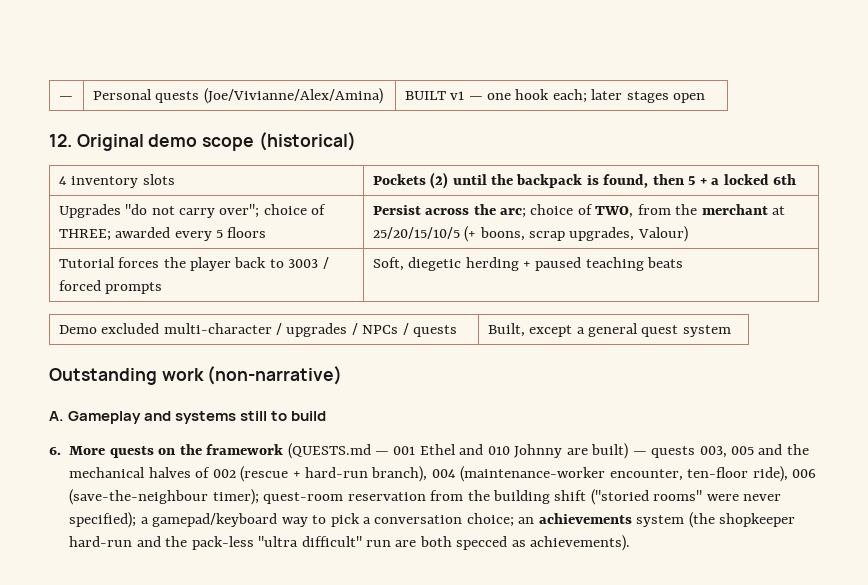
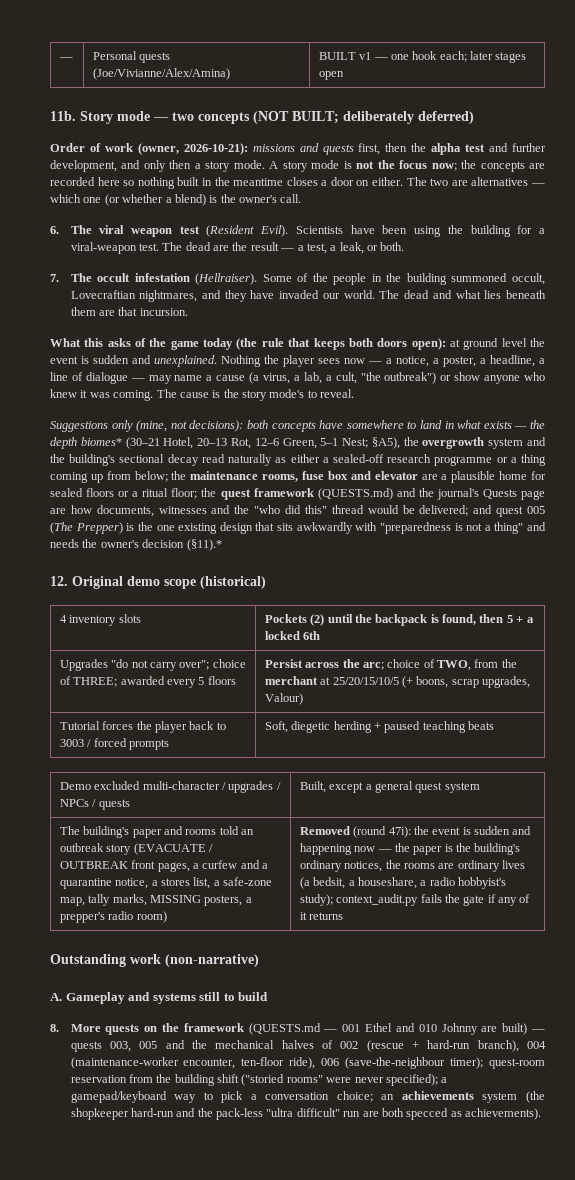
+ 11b. Story mode — two concepts (NOT BUILT; deliberately deferred)
+ Order of work (owner, 2026-10-21): missions and quests first, then the alpha test and further development, and only then a story mode. A story mode is not the focus now; the concepts are recorded here so nothing built in the meantime closes a door on either. The two are alternatives — which one (or whether a blend) is the owner's call.
+ 6. The viral weapon test (Resident Evil). Scientists have been using the building for a viral-weapon test. The dead are the result — a test, a leak, or both.
+ 7. The occult infestation (Hellraiser). Some of the people in the building summoned occult, Lovecraftian nightmares, and they have invaded our world. The dead and what lies beneath them are that incursion.
+ What this asks of the game today (the rule that keeps both doors open): at ground level the event is sudden and unexplained. Nothing the player sees now — a notice, a poster, a headline, a line of dialogue — may name a cause (a virus, a lab, a cult, "the outbreak") or show anyone who knew it was coming. The cause is the story mode's to reveal.
+ Suggestions only (mine, not decisions): both concepts have somewhere to land in what exists — the depth biomes* (30–21 Hotel, 20–13 Rot, 12–6 Green, 5–1 Nest; §A5), the overgrowth system and the building's sectional decay read naturally as either a sealed-off research programme or a thing coming up from below; the maintenance rooms, fuse box and elevator are a plausible home for sealed floors or a ritual floor; the quest framework (QUESTS.md) and the journal's Quests page are how documents, witnesses and the "who did this" thread would be delivered; and quest 005 (The Prepper) is the one existing design that sits awkwardly with "preparedness is not a thing" and needs the owner's decision (§11).*
+ The building's paper and rooms told an outbreak story (EVACUATE / OUTBREAK front pages, a curfew and a quarantine notice, a stores list, a safe-zone map, tally marks, MISSING posters, a prepper's radio room) | Removed (round 47i): the event is sudden and happening now — the paper is the building's ordinary notices, the rooms are ordinary lives (a bedsit, a houseshare, a radio hobbyist's study); context_audit.py fails the gate if any of it returns
- 6. More quests on the framework (QUESTS.md — 001 Ethel and 010 Johnny are built) — quests 003, 005 and the mechanical halves of 002 (rescue + hard-run branch), 004 (maintenance-worker encounter, ten-floor ride), 006 (save-the-neighbour timer);
+ 8. More quests on the framework (QUESTS.md — 001 Ethel and 010 Johnny are built) — quests 003, 005 and the mechanical halves of 002 (rescue + hard-run branch), 004 (maintenance-worker encounter, ten-floor ride), 006 (save-the-neighbour timer);

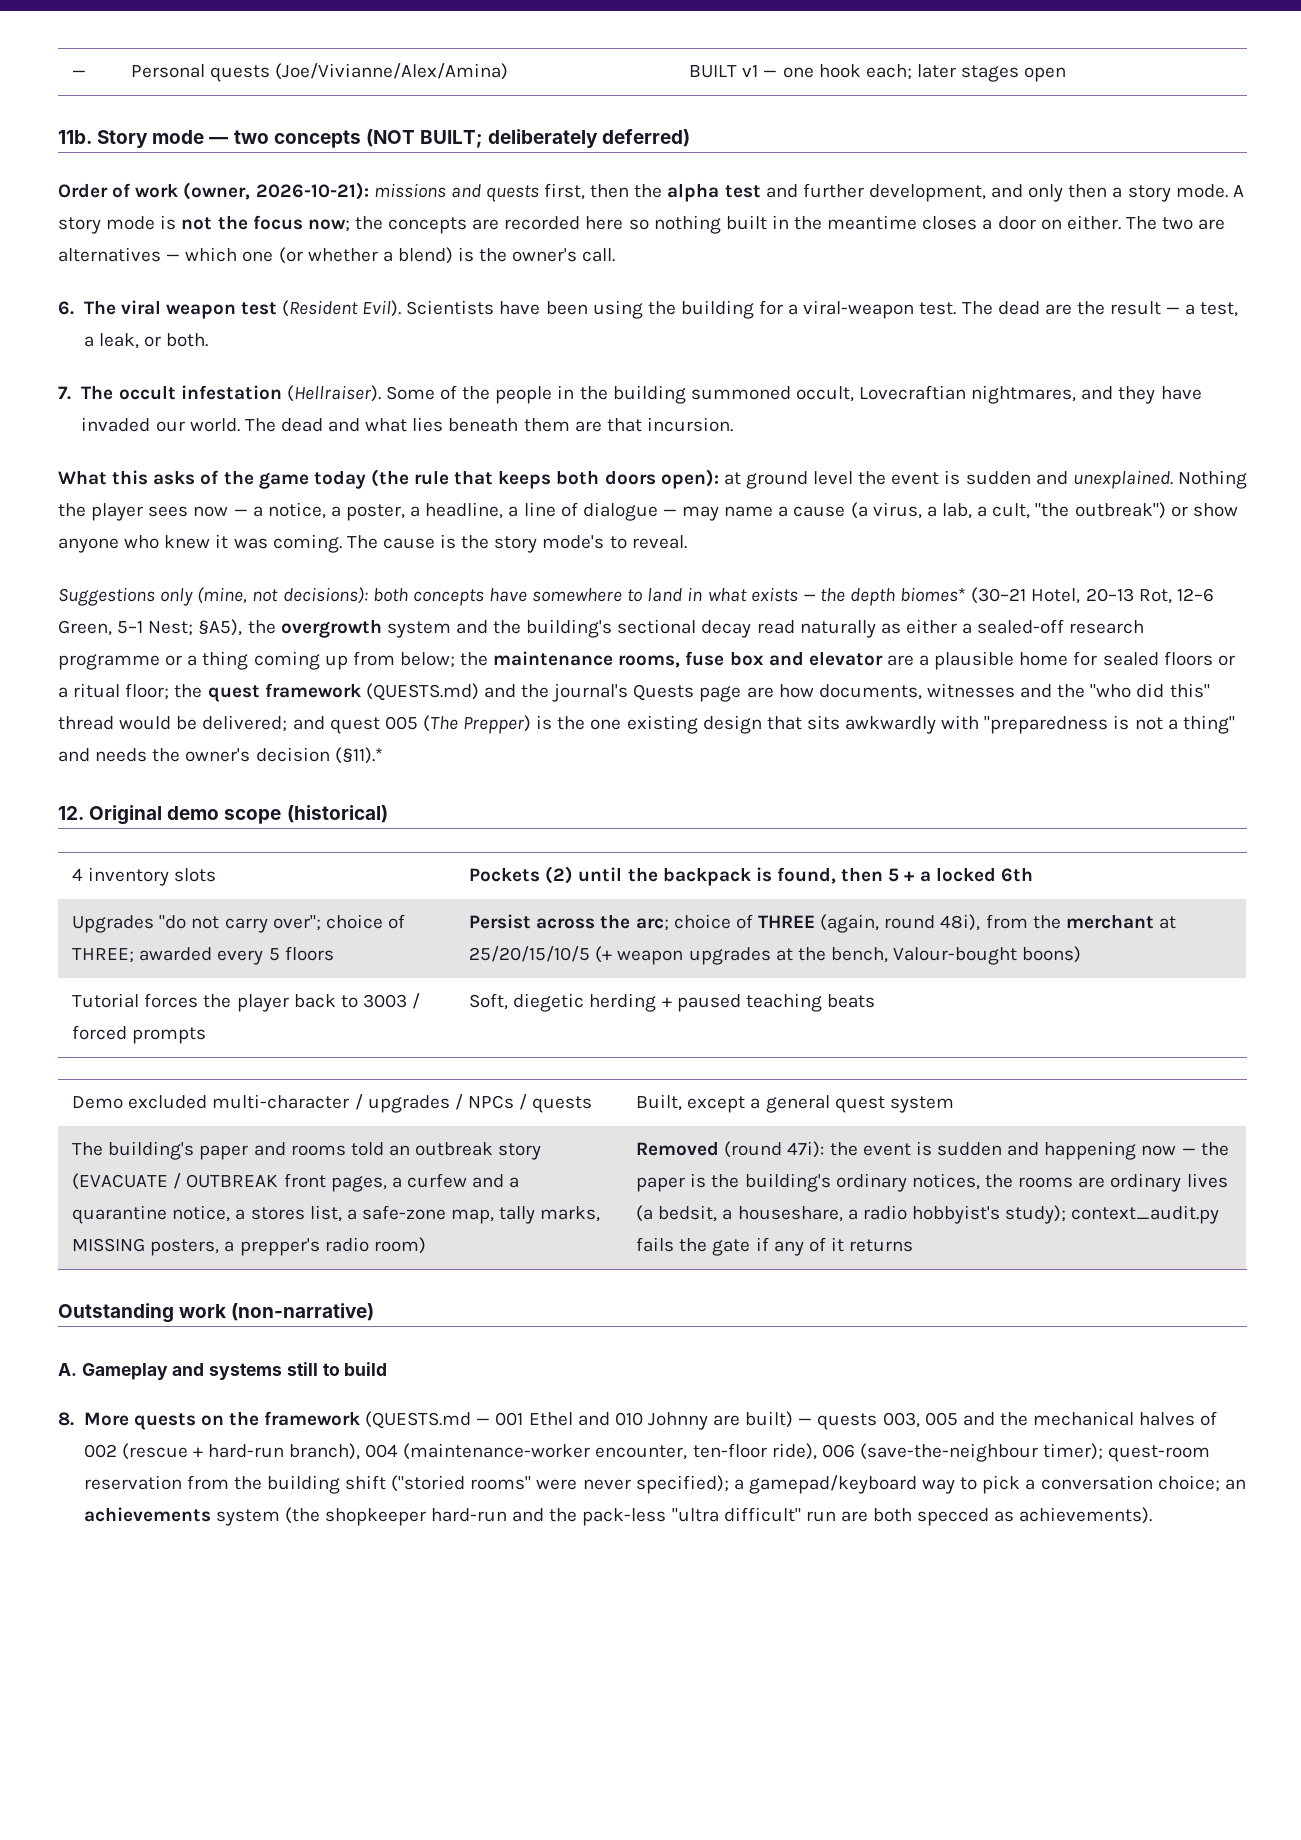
- Upgrades "do not carry over"; choice of THREE; awarded every 5 floors | Persist across the arc; choice of TWO, from the merchant at 25/20/15/10/5 (+ boons, scrap upgrades, Valour)
+ Upgrades "do not carry over"; choice of THREE; awarded every 5 floors | Persist across the arc; choice of THREE (again, round 48i), from the merchant at 25/20/15/10/5 (+ weapon upgrades at the bench, Valour-bought boons)

